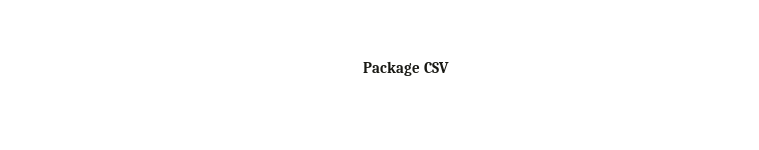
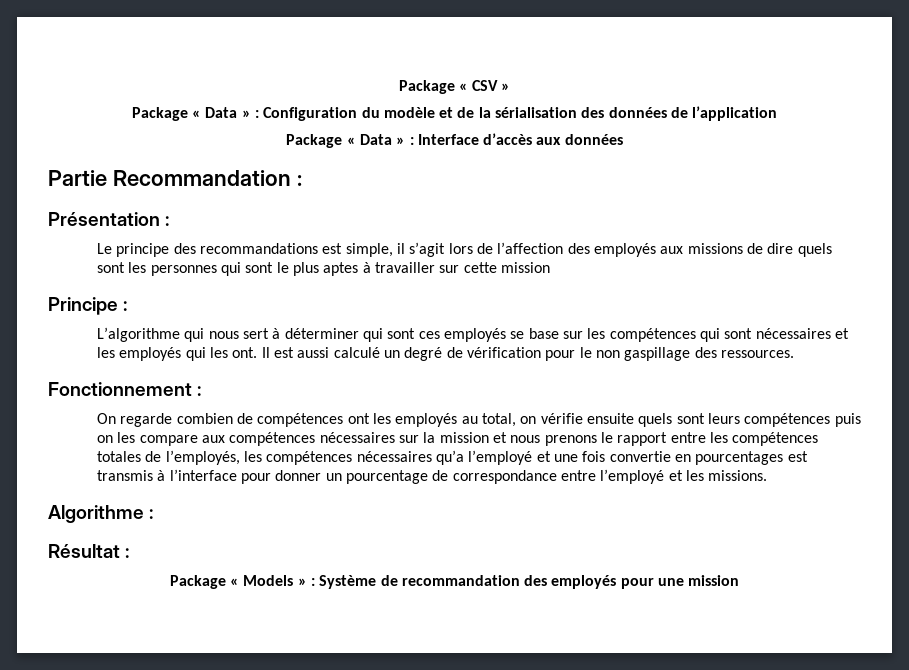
- Package CSV
+ Package « CSV »
+ Package « Data » : Configuration du modèle et de la sérialisation des données de l’application
+ Package « Data » : Interface d’accès aux données
+ Partie Recommandation :
+ Présentation :
+ Le principe des recommandations est simple, il s’agit lors de l’affection des employés aux missions de dire quels sont les personnes qui sont le plus aptes à travailler sur cette mission
+ Principe :
+ L’algorithme qui nous sert à déterminer qui sont ces employés se base sur les compétences qui sont nécessaires et les employés qui les ont. Il est aussi calculé un degré de vérification pour le non gaspillage des ressources.
+ Fonctionnement :
+ On regarde combien de compétences ont les employés au total, on vérifie ensuite quels sont leurs compétences puis on les compare aux compétences nécessaires sur la mission et nous prenons le rapport entre les compétences totales de l’employés, les compétences nécessaires qu’a l’employé et une fois convertie en pourcentages est transmis à l’interface pour donner un pourcentage de correspondance entre l’employé et les missions.
+ Algorithme :
+ Résultat :
+ Package « Models » : Système de recommandation des employés pour une mission

